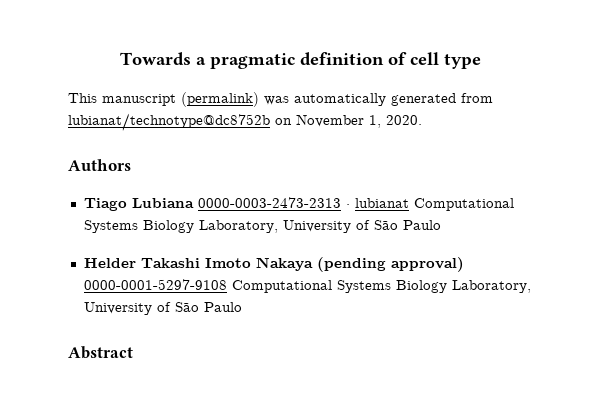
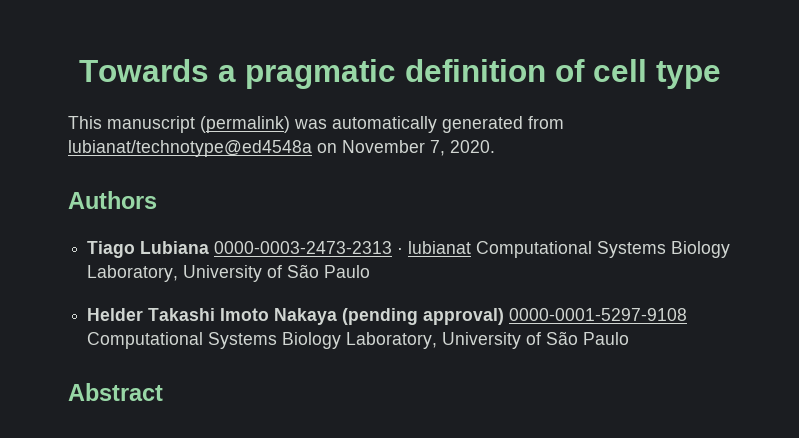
- This manuscript (permalink) was automatically generated from lubianat/technotype@dc8752b on November 1, 2020.
+ This manuscript (permalink) was automatically generated from lubianat/technotype@ed4548a on November 7, 2020.

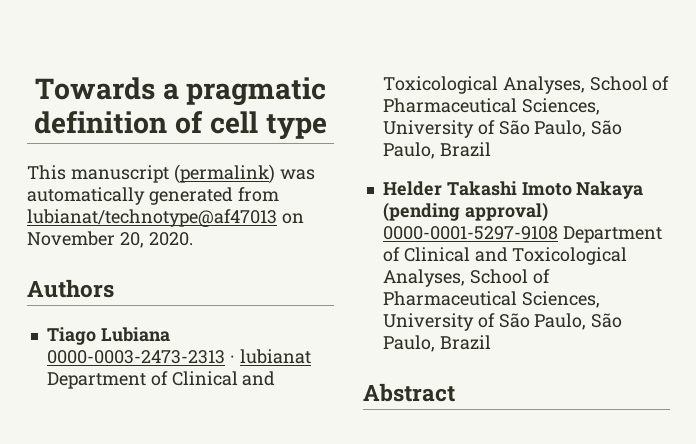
- This manuscript (permalink) was automatically generated from lubianat/technotype@ed4548a on November 7, 2020.
+ This manuscript (permalink) was automatically generated from lubianat/technotype@af47013 on November 20, 2020.
- Tiago Lubiana 0000-0003-2473-2313 · lubianat Computational Systems Biology Laboratory, University of São Paulo
+ Tiago Lubiana 0000-0003-2473-2313 · lubianat Department of Clinical and Toxicological Analyses, School of Pharmaceutical Sciences, University of São Paulo, São Paulo, Brazil
- Helder Takashi Imoto Nakaya (pending approval) 0000-0001-5297-9108 Computational Systems Biology Laboratory, University of São Paulo
+ Helder Takashi Imoto Nakaya (pending approval) 0000-0001-5297-9108 Department of Clinical and Toxicological Analyses, School of Pharmaceutical Sciences, University of São Paulo, São Paulo, Brazil

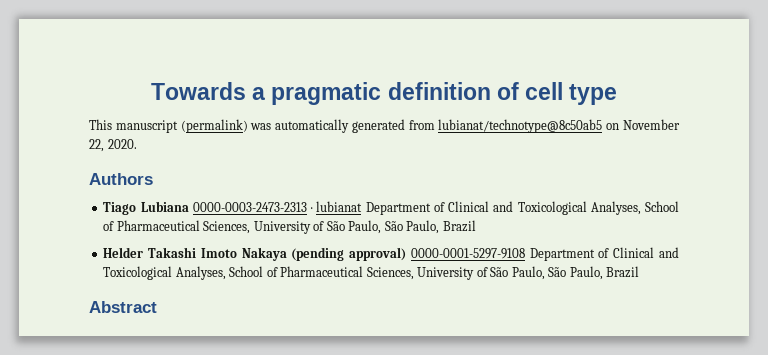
- This manuscript (permalink) was automatically generated from lubianat/technotype@af47013 on November 20, 2020.
+ This manuscript (permalink) was automatically generated from lubianat/technotype@8c50ab5 on November 22, 2020.

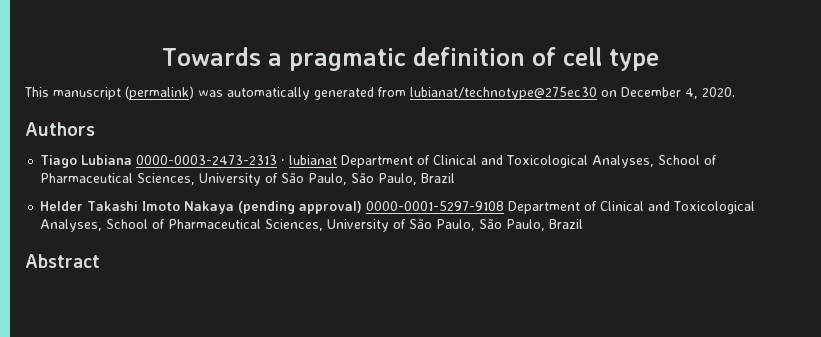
- This manuscript (permalink) was automatically generated from lubianat/technotype@8c50ab5 on November 22, 2020.
+ This manuscript (permalink) was automatically generated from lubianat/technotype@275ec30 on December 4, 2020.

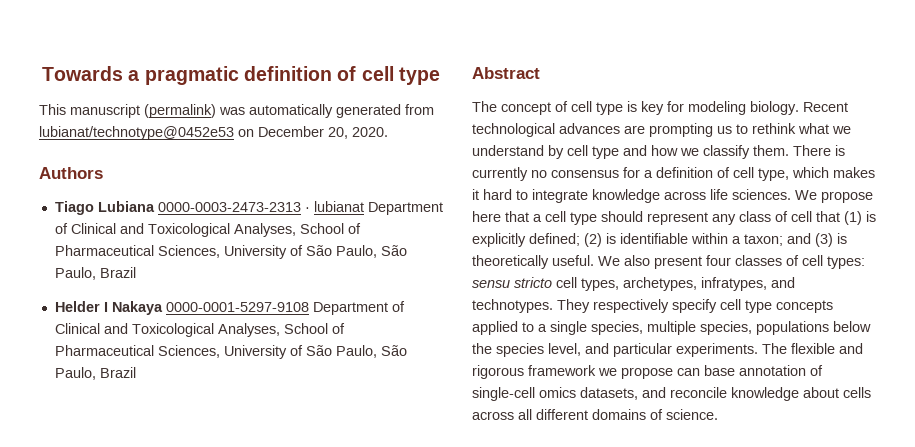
- This manuscript (permalink) was automatically generated from lubianat/technotype@275ec30 on December 4, 2020.
+ This manuscript (permalink) was automatically generated from lubianat/technotype@0452e53 on December 20, 2020.
- Helder Takashi Imoto Nakaya (pending approval) 0000-0001-5297-9108 Department of Clinical and Toxicological Analyses, School of Pharmaceutical Sciences, University of São Paulo, São Paulo, Brazil
+ Helder I Nakaya 0000-0001-5297-9108 Department of Clinical and Toxicological Analyses, School of Pharmaceutical Sciences, University of São Paulo, São Paulo, Brazil
+ The concept of cell type is key for modeling biology. Recent technological advances are prompting us to rethink what we understand by cell type and how we classify them. There is currently no consensus for a definition of cell type, which makes it hard to integrate knowledge across life sciences. We propose here that a cell type should represent any class of cell that (1) is explicitly defined; (2) is identifiable within a taxon; and (3) is theoretically useful. We also present four classes of cell types: sensu stricto cell types, archetypes, infratypes, and technotypes. They respectively specify cell type concepts applied to a single species, multiple species, populations below the species level, and particular experiments. The flexible and rigorous framework we propose can base annotation of single-cell omics datasets, and reconcile knowledge about cells across all different domains of science.

